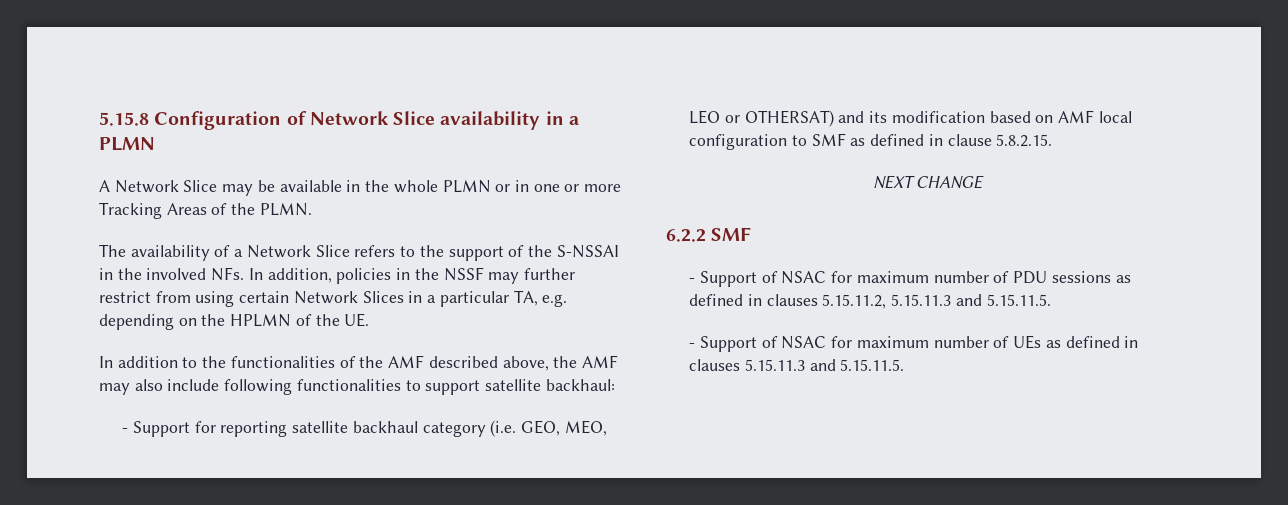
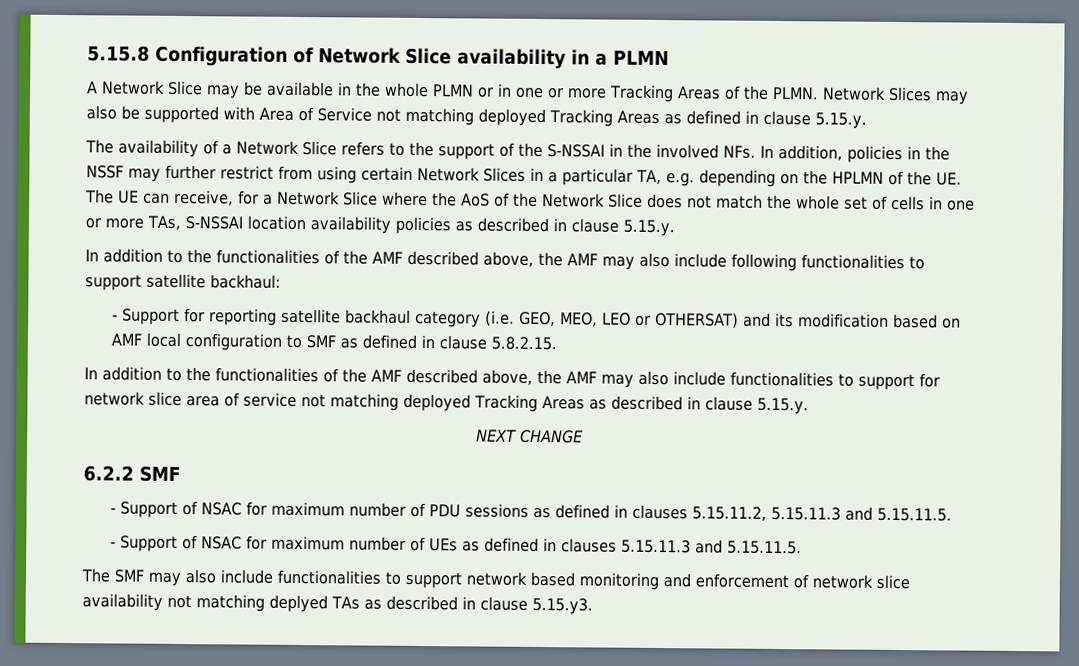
+ Network Slices may also be supported with Area of Service not matching deployed Tracking Areas as defined in clause 5.15.y.
- The availability of a Network Slice refers to the support of the S-NSSAI in the involved NFs. In addition, policies in the NSSF may further restrict from using certain Network Slices in a particular TA, e.g. depending on the HPLMN of the UE.
+ The availability of a Network Slice refers to the support of the S-NSSAI in the involved NFs. In addition, policies in the NSSF may further restrict from using certain Network Slices in a particular TA, e.g. depending on the HPLMN of the UE. The UE can receive, for a Network Slice where the AoS of the Network Slice does not match the whole set of cells in one or more TAs, S-NSSAI location availability policies as described in clause 5.15.y.
+ In addition to the functionalities of the AMF described above, the AMF may also include functionalities to support for network slice area of service not matching deployed Tracking Areas as described in clause 5.15.y.
+ The SMF may also include functionalities to support network based monitoring and enforcement of network slice availability not matching deplyed TAs as described in clause 5.15.y3.

